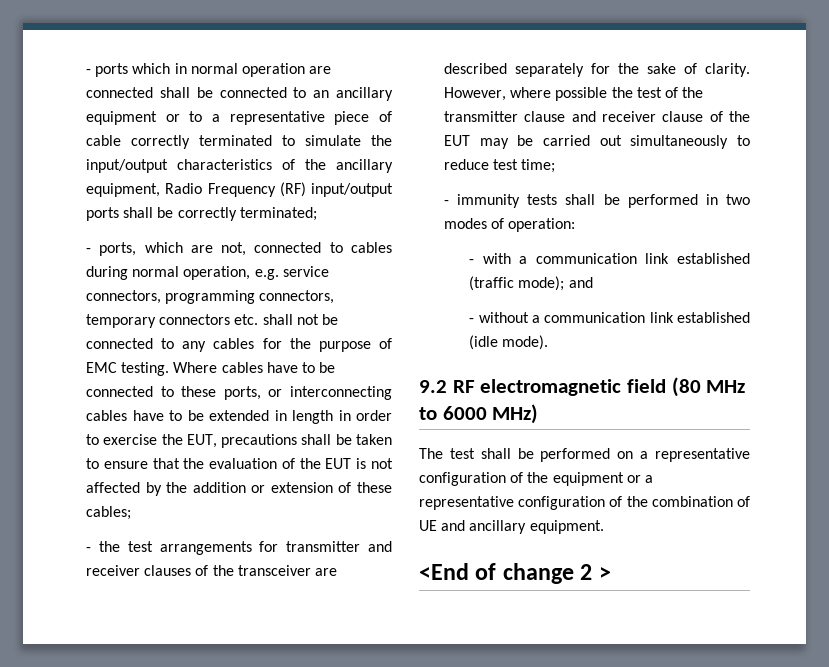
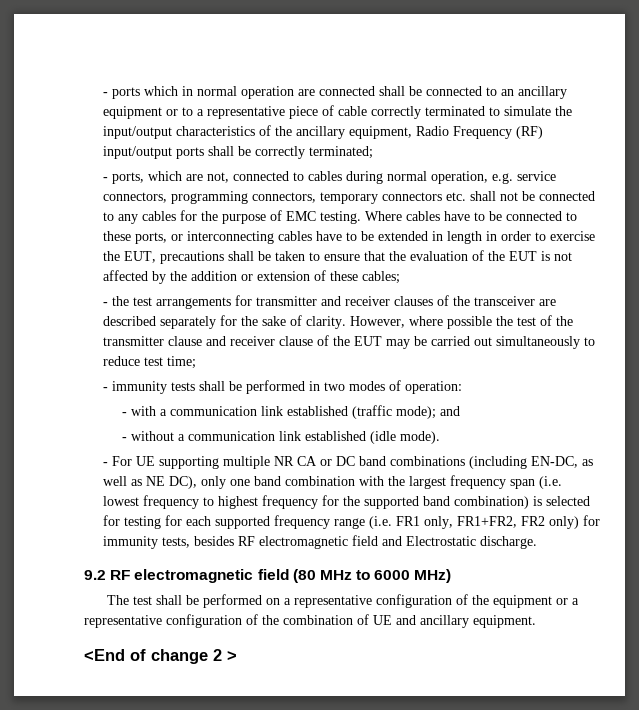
+ - For UE supporting multiple NR CA or DC band combinations (including EN-DC, as well as NE DC), only one band combination with the largest frequency span (i.e. lowest frequency to highest frequency for the supported band combination) is selected for testing for each supported frequency range (i.e. FR1 only, FR1+FR2, FR2 only) for immunity tests, besides RF electromagnetic field and Electrostatic discharge.

